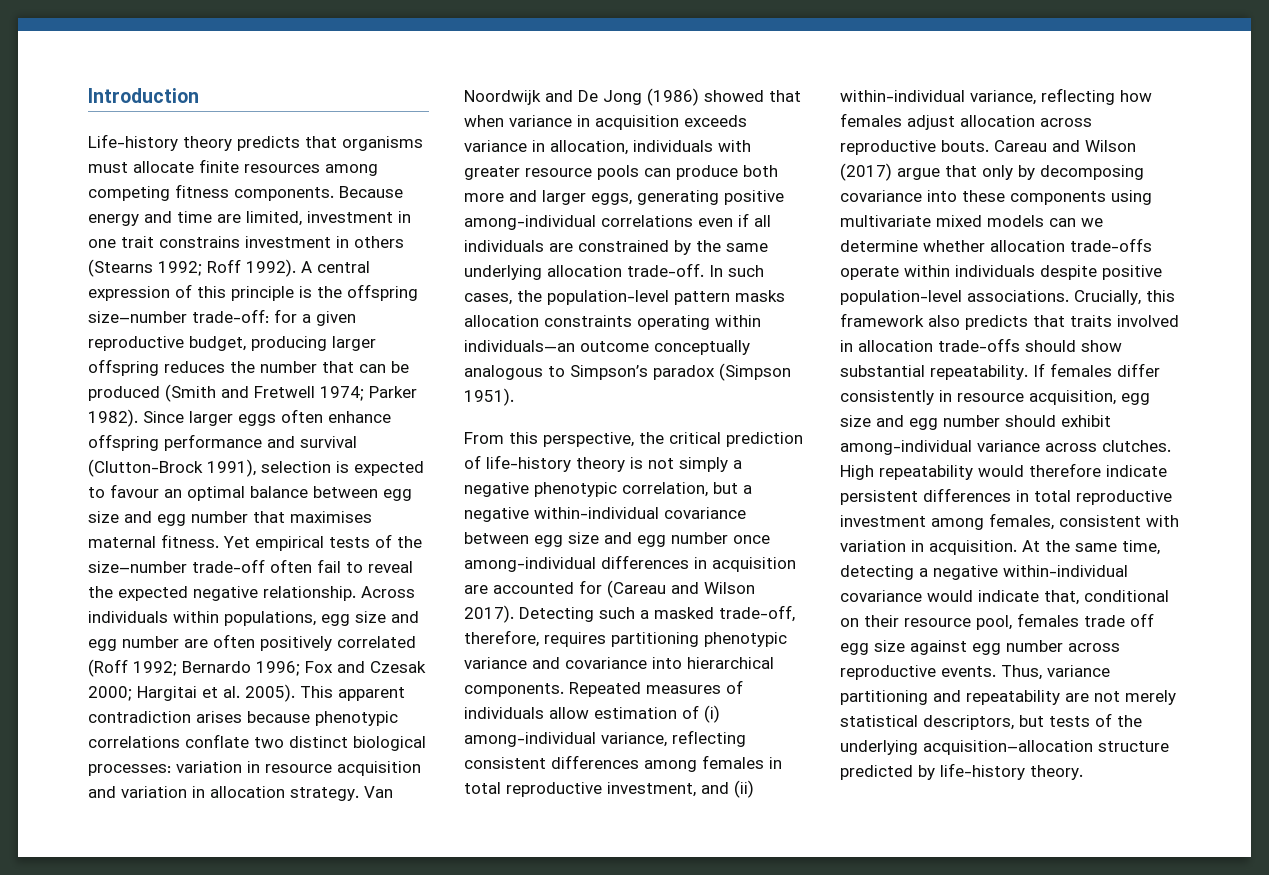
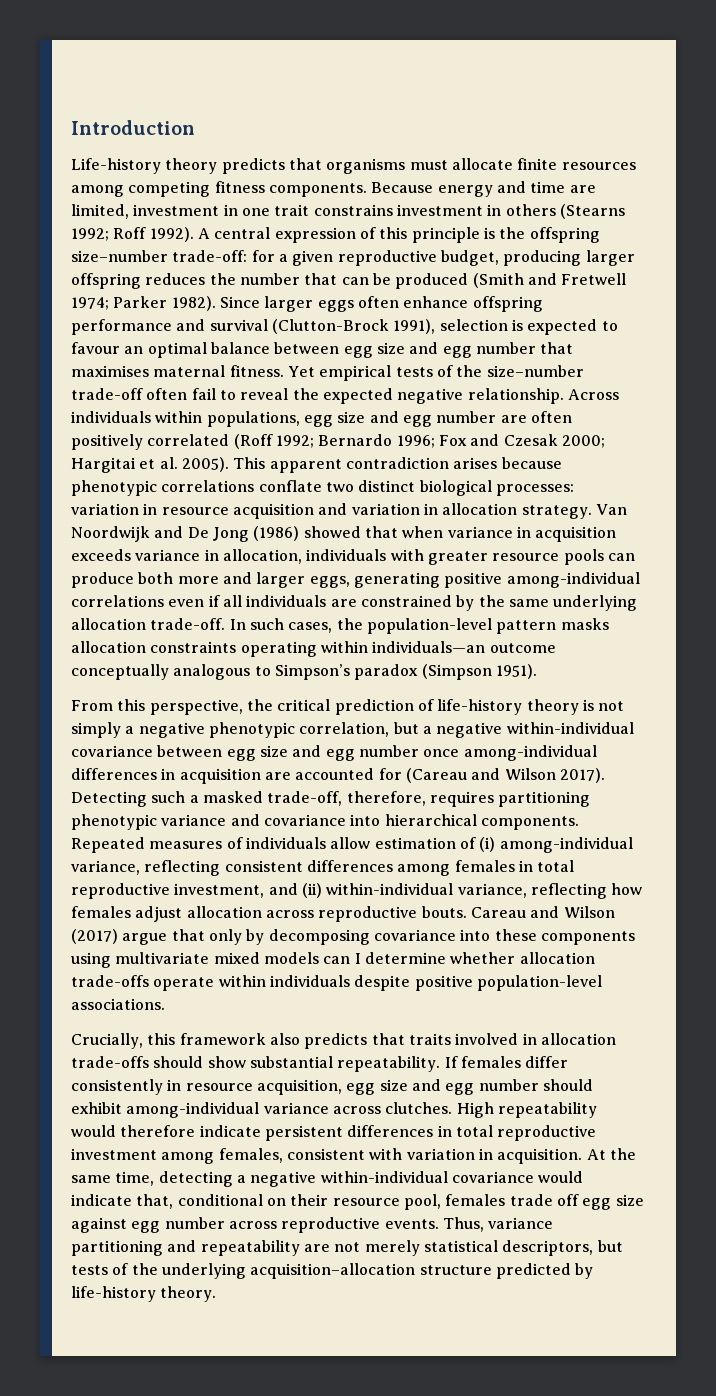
- Careau and Wilson (2017) argue that only by decomposing covariance into these components using multivariate mixed models can we determine whether allocation trade-offs operate within individuals despite positive population-level associations. Crucially, this framework also predicts that traits involved in allocation trade-offs should show substantial repeatability.
+ Careau and Wilson (2017) argue that only by decomposing covariance into these components using multivariate mixed models can I determine whether allocation trade-offs operate within individuals despite positive population-level associations.
+ Crucially, this framework also predicts that traits involved in allocation trade-offs should show substantial repeatability.

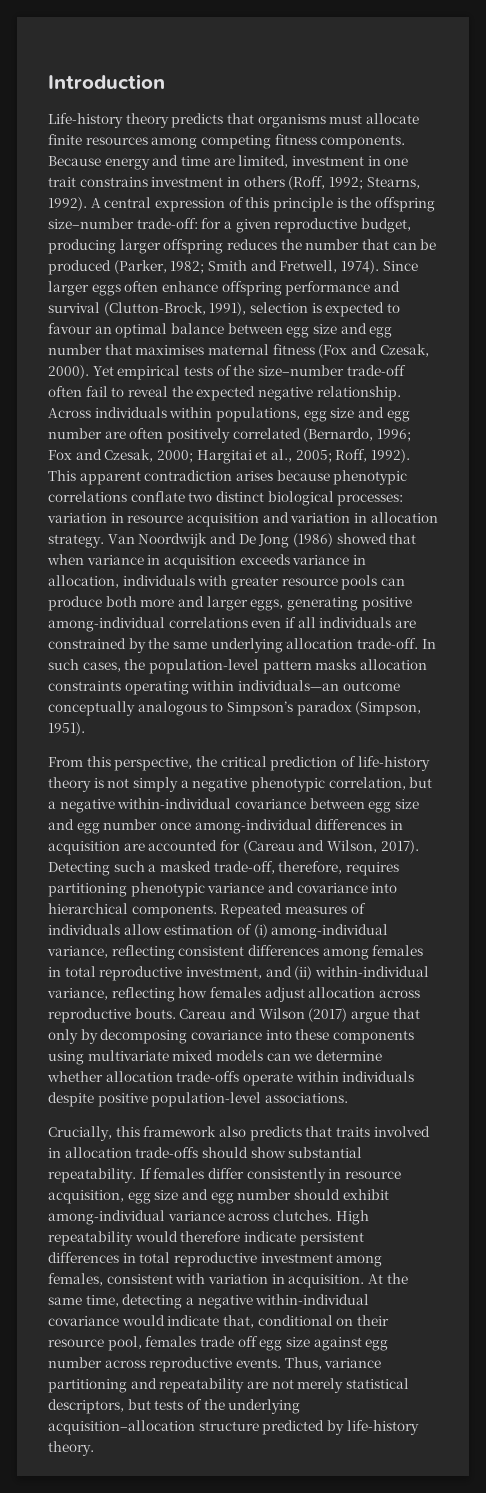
- Because energy and time are limited, investment in one trait constrains investment in others (Stearns 1992; Roff 1992).
+ Because energy and time are limited, investment in one trait constrains investment in others (Roff, 1992; Stearns, 1992).
- A central expression of this principle is the offspring size–number trade-off: for a given reproductive budget, producing larger offspring reduces the number that can be produced (Smith and Fretwell 1974; Parker 1982).
+ A central expression of this principle is the offspring size–number trade-off: for a given reproductive budget, producing larger offspring reduces the number that can be produced (Parker, 1982; Smith and Fretwell, 1974).
- Since larger eggs often enhance offspring performance and survival (Clutton-Brock 1991), selection is expected to favour an optimal balance between egg size and egg number that maximises maternal fitness.
+ Since larger eggs often enhance offspring performance and survival (Clutton-Brock, 1991), selection is expected to favour an optimal balance between egg size and egg number that maximises maternal fitness (Fox and Czesak, 2000).
- Across individuals within populations, egg size and egg number are often positively correlated (Roff 1992; Bernardo 1996; Fox and Czesak 2000; Hargitai et al. 2005).
+ Across individuals within populations, egg size and egg number are often positively correlated (Bernardo, 1996; Fox and Czesak, 2000; Hargitai et al., 2005; Roff, 1992).
- In such cases, the population-level pattern masks allocation constraints operating within individuals—an outcome conceptually analogous to Simpson’s paradox (Simpson 1951).
+ In such cases, the population-level pattern masks allocation constraints operating within individuals—an outcome conceptually analogous to Simpson’s paradox (Simpson, 1951).
- From this perspective, the critical prediction of life-history theory is not simply a negative phenotypic correlation, but a negative within-individual covariance between egg size and egg number once among-individual differences in acquisition are accounted for (Careau and Wilson 2017).
+ From this perspective, the critical prediction of life-history theory is not simply a negative phenotypic correlation, but a negative within-individual covariance between egg size and egg number once among-individual differences in acquisition are accounted for (Careau and Wilson, 2017).
- Careau and Wilson (2017) argue that only by decomposing covariance into these components using multivariate mixed models can I determine whether allocation trade-offs operate within individuals despite positive population-level associations.
+ Careau and Wilson (2017) argue that only by decomposing covariance into these components using multivariate mixed models can we determine whether allocation trade-offs operate within individuals despite positive population-level associations.

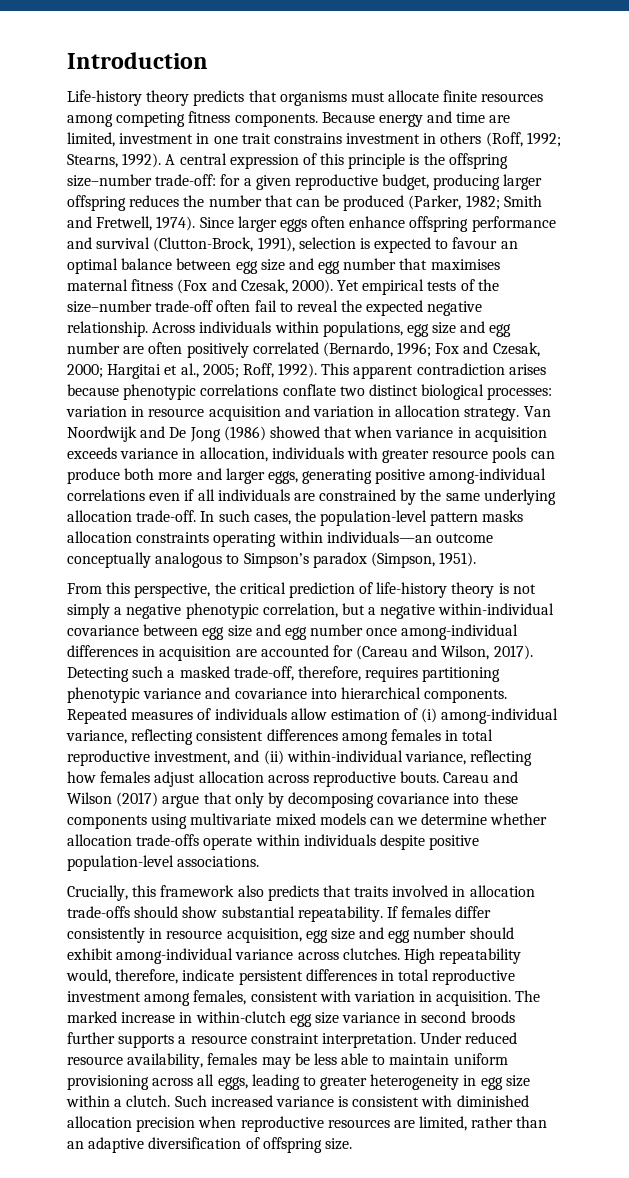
- High repeatability would therefore indicate persistent differences in total reproductive investment among females, consistent with variation in acquisition.
+ High repeatability would, therefore, indicate persistent differences in total reproductive investment among females, consistent with variation in acquisition.
- At the same time, detecting a negative within-individual covariance would indicate that, conditional on their resource pool, females trade off egg size against egg number across reproductive events. Thus, variance partitioning and repeatability are not merely statistical descriptors, but tests of the underlying acquisition–allocation structure predicted by life-history theory.
+ The marked increase in within-clutch egg size variance in second broods further supports a resource constraint interpretation. Under reduced resource availability, females may be less able to maintain uniform provisioning across all eggs, leading to greater heterogeneity in egg size within a clutch. Such increased variance is consistent with diminished allocation precision when reproductive resources are limited, rather than an adaptive diversification of offspring size.

